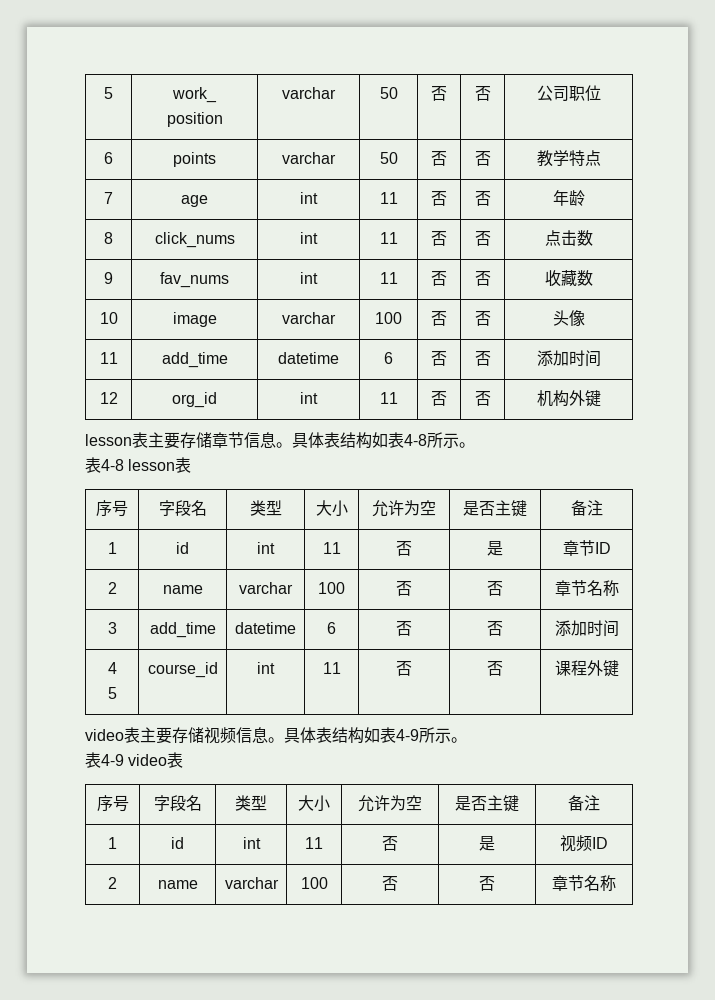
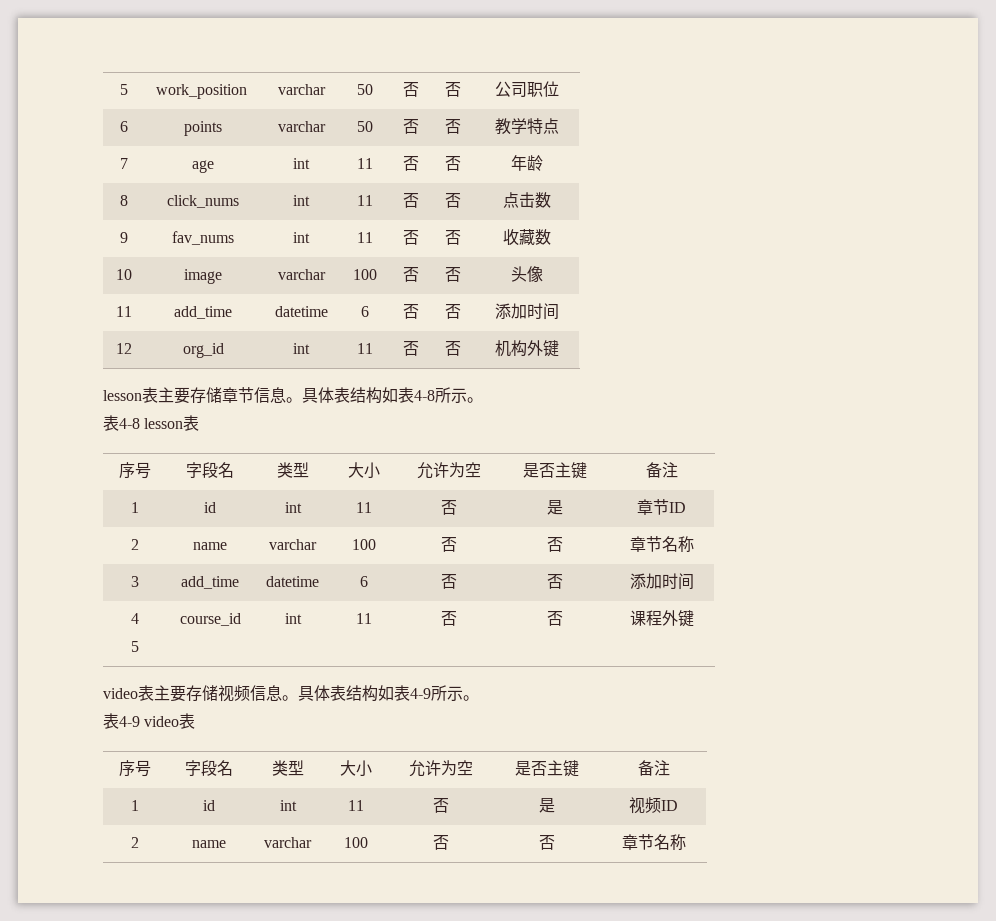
- 5 | work_
- position | varchar | 50 | 否 | 否 | 公司职位
+ 5 | work_position | varchar | 50 | 否 | 否 | 公司职位

